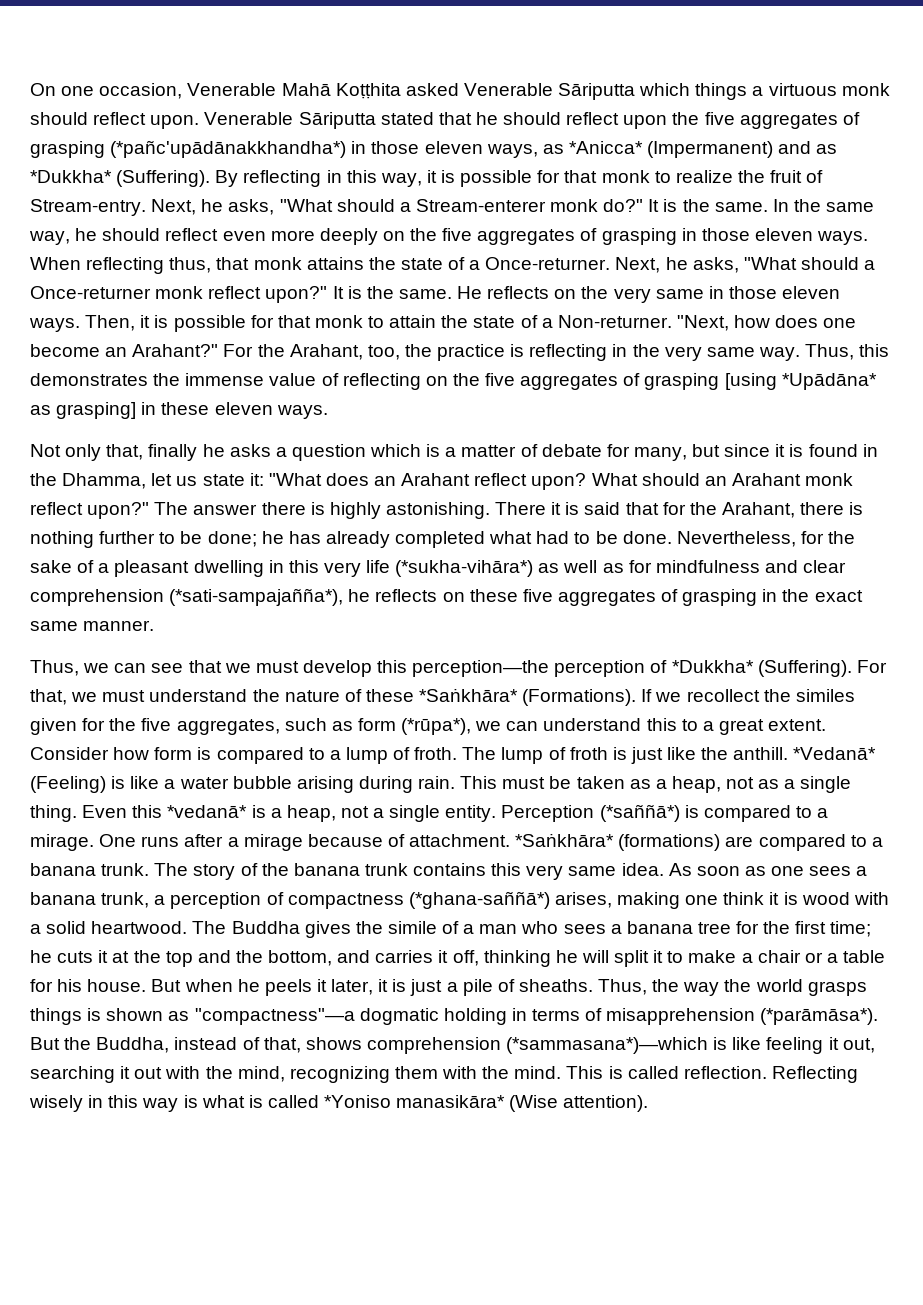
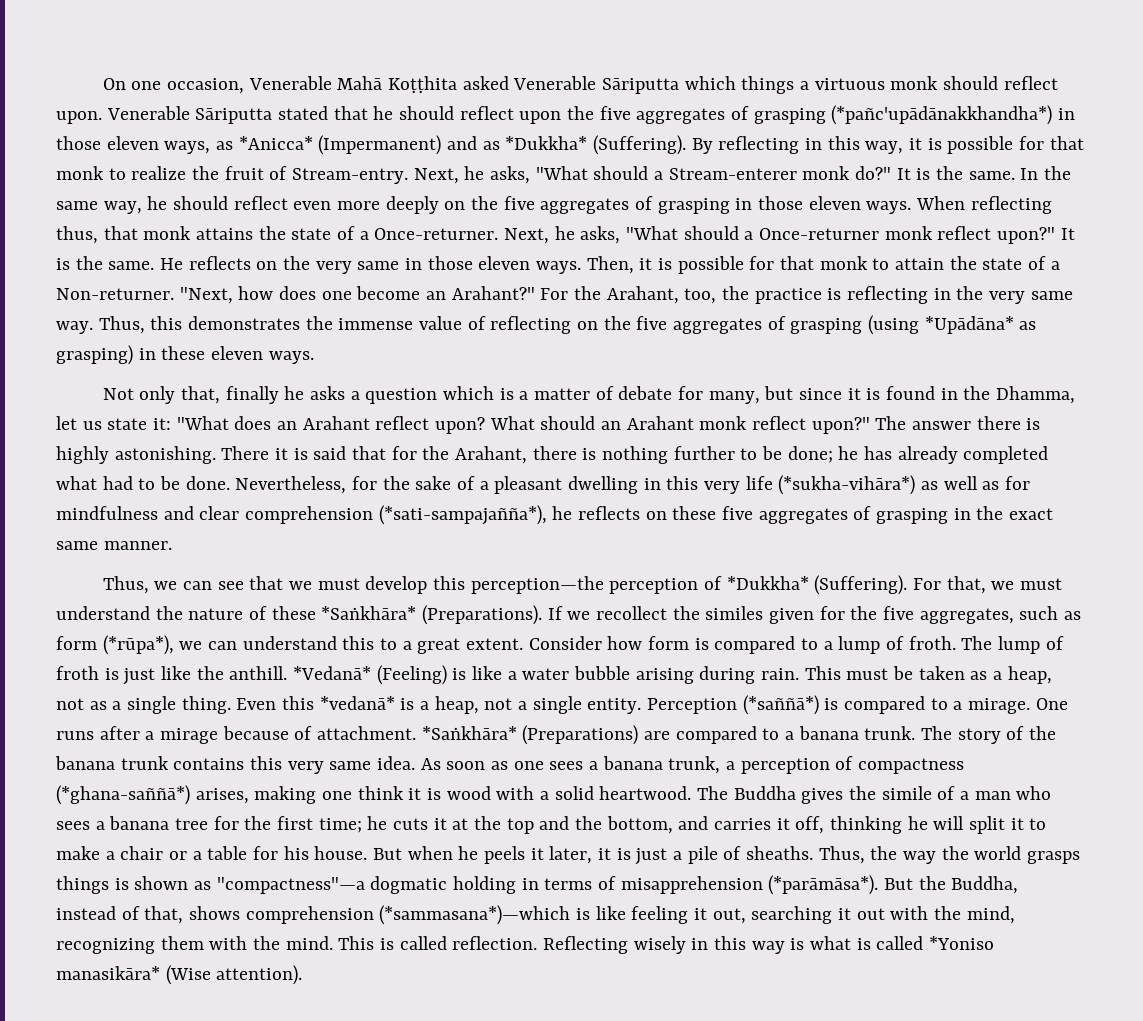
- Thus, this demonstrates the immense value of reflecting on the five aggregates of grasping [using *Upādāna* as grasping] in these eleven ways.
+ Thus, this demonstrates the immense value of reflecting on the five aggregates of grasping (using *Upādāna* as grasping) in these eleven ways.
- For that, we must understand the nature of these *Saṅkhāra* (Formations).
+ For that, we must understand the nature of these *Saṅkhāra* (Preparations).
- *Saṅkhāra* (formations) are compared to a banana trunk.
+ *Saṅkhāra* (Preparations) are compared to a banana trunk.

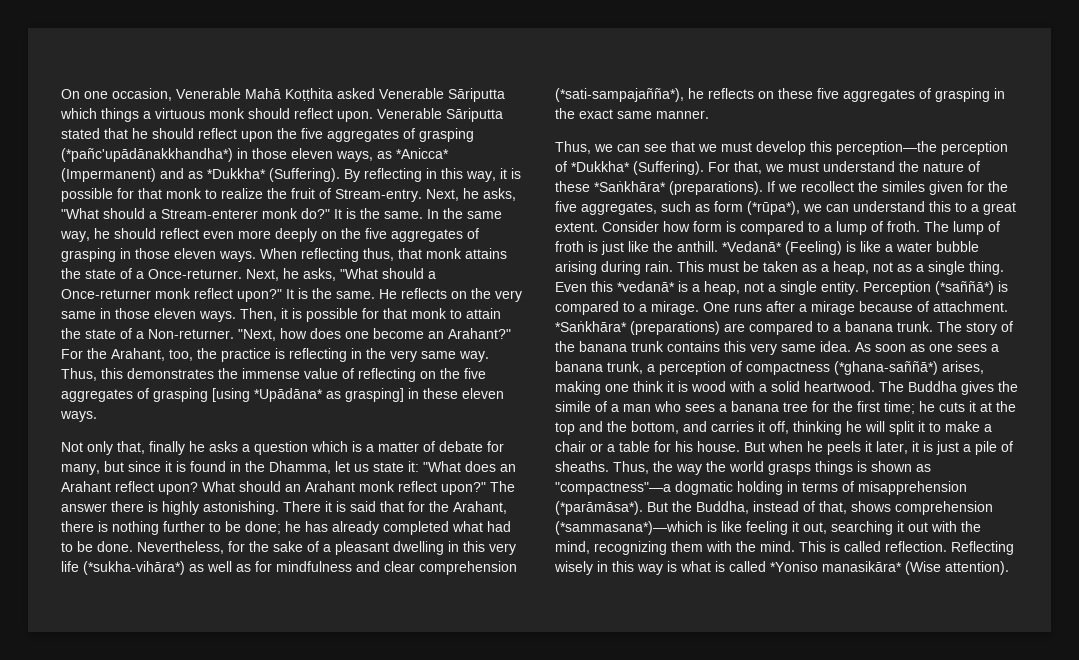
- Thus, this demonstrates the immense value of reflecting on the five aggregates of grasping (using *Upādāna* as grasping) in these eleven ways.
+ Thus, this demonstrates the immense value of reflecting on the five aggregates of grasping [using *Upādāna* as grasping] in these eleven ways.
- For that, we must understand the nature of these *Saṅkhāra* (Preparations).
+ For that, we must understand the nature of these *Saṅkhāra* (preparations).
- *Saṅkhāra* (Preparations) are compared to a banana trunk.
+ *Saṅkhāra* (preparations) are compared to a banana trunk.

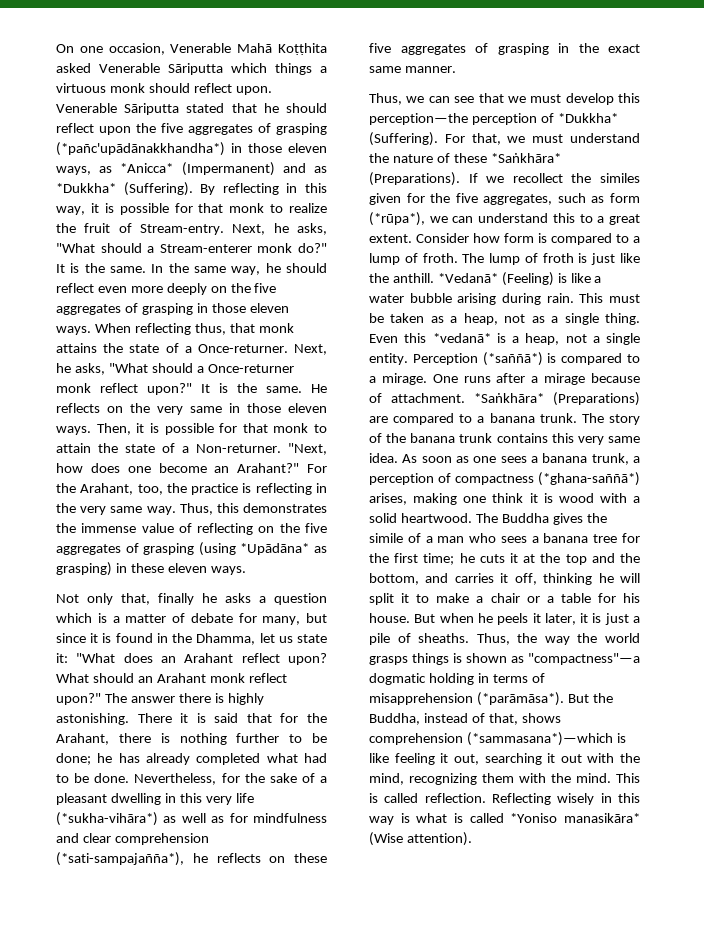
- Thus, this demonstrates the immense value of reflecting on the five aggregates of grasping [using *Upādāna* as grasping] in these eleven ways.
+ Thus, this demonstrates the immense value of reflecting on the five aggregates of grasping (using *Upādāna* as grasping) in these eleven ways.
- For that, we must understand the nature of these *Saṅkhāra* (preparations).
+ For that, we must understand the nature of these *Saṅkhāra* (Preparations).
- *Saṅkhāra* (preparations) are compared to a banana trunk.
+ *Saṅkhāra* (Preparations) are compared to a banana trunk.

